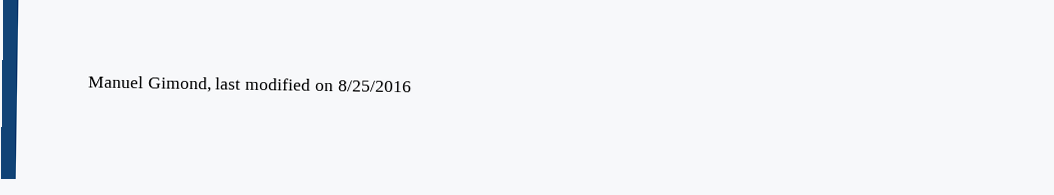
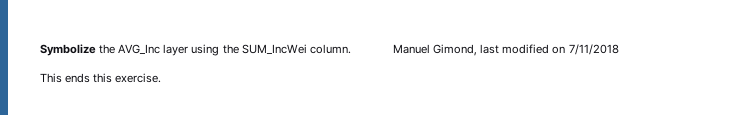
+ Symbolize the AVG_Inc layer using the SUM_IncWei column.
+ This ends this exercise.
- Manuel Gimond, last modified on 8/25/2016
+ Manuel Gimond, last modified on 7/11/2018

